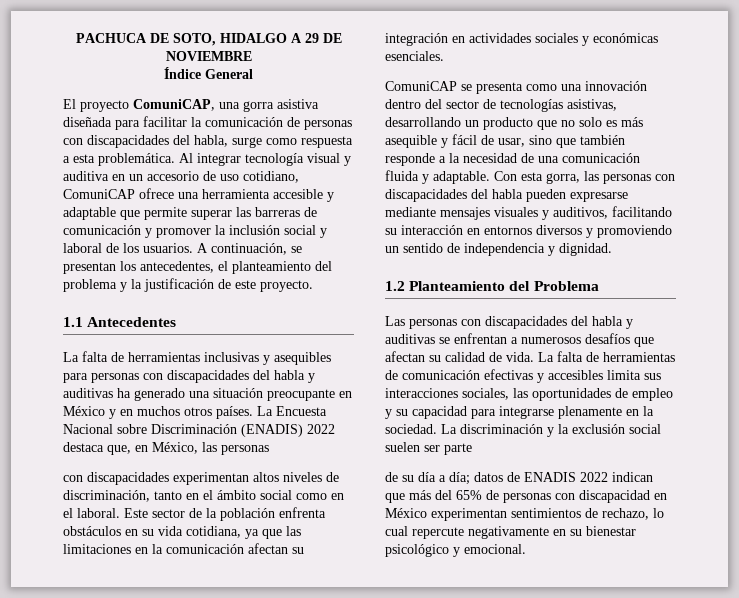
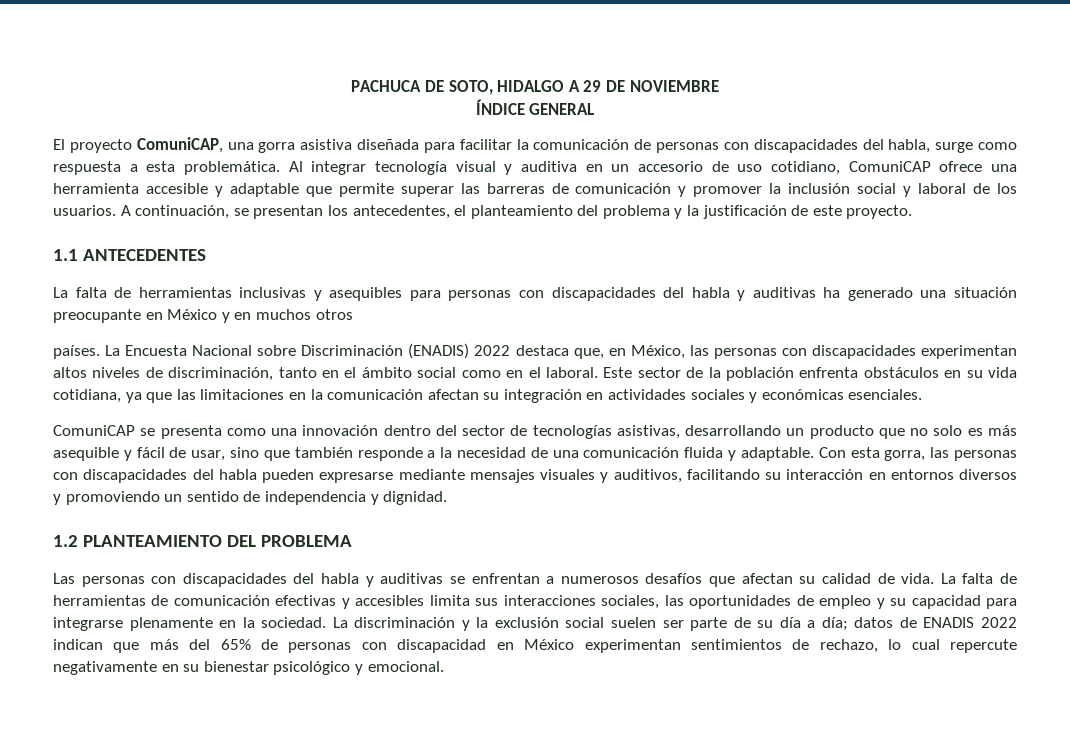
- Índice General
+ ÍNDICE GENERAL
- 1.1 Antecedentes
+ 1.1 ANTECEDENTES
- La falta de herramientas inclusivas y asequibles para personas con discapacidades del habla y auditivas ha generado una situación preocupante en México y en muchos otros países.
+ La falta de herramientas inclusivas y asequibles para personas con discapacidades del habla y auditivas ha generado una situación preocupante en México y en muchos otros
+ países.
- La Encuesta Nacional sobre Discriminación (ENADIS) 2022 destaca que, en México, las personas
- con discapacidades experimentan altos niveles de discriminación, tanto en el ámbito social como en el laboral.
+ La Encuesta Nacional sobre Discriminación (ENADIS) 2022 destaca que, en México, las personas con discapacidades experimentan altos niveles de discriminación, tanto en el ámbito social como en el laboral.
- 1.2 Planteamiento del Problema
+ 1.2 PLANTEAMIENTO DEL PROBLEMA
- La discriminación y la exclusión social suelen ser parte
- de su día a día; datos de ENADIS 2022 indican que más del 65% de personas con discapacidad en México experimentan sentimientos de rechazo, lo cual repercute negativamente en su bienestar psicológico y emocional.
+ La discriminación y la exclusión social suelen ser parte de su día a día; datos de ENADIS 2022 indican que más del 65% de personas con discapacidad en México experimentan sentimientos de rechazo, lo cual repercute negativamente en su bienestar psicológico y emocional.

